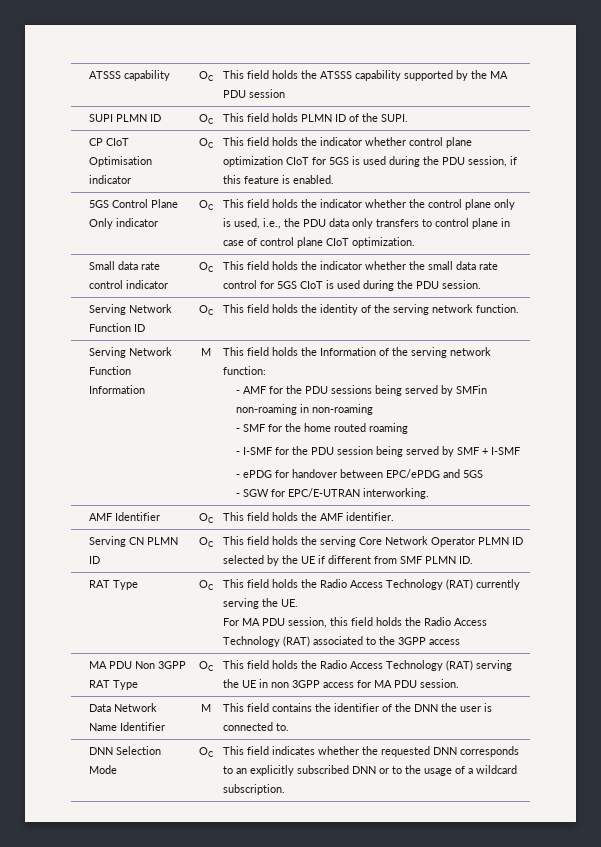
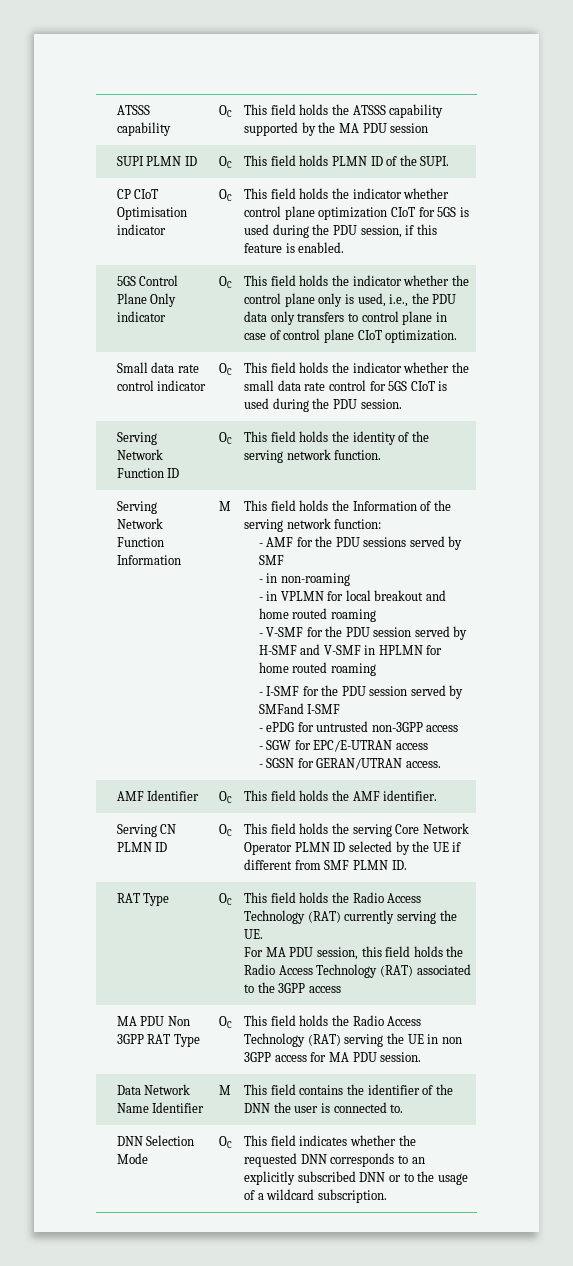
- - AMF for the PDU sessions being served by SMFin non-roaming in non-roaming
+ - AMF for the PDU sessions served by SMF
+ - in non-roaming
- - SMF for the home routed roaming
+ - in VPLMN for local breakout and home routed roaming
+ - V-SMF for the PDU session served by H-SMF and V-SMF in HPLMN for home routed roaming
- - I-SMF for the PDU session being served by SMF + I-SMF
+ - I-SMF for the PDU session served by SMFand I-SMF
- - ePDG for handover between EPC/ePDG and 5GS
+ - ePDG for untrusted non-3GPP access
- - SGW for EPC/E-UTRAN interworking.
+ - SGW for EPC/E-UTRAN access
+ - SGSN for GERAN/UTRAN access.

